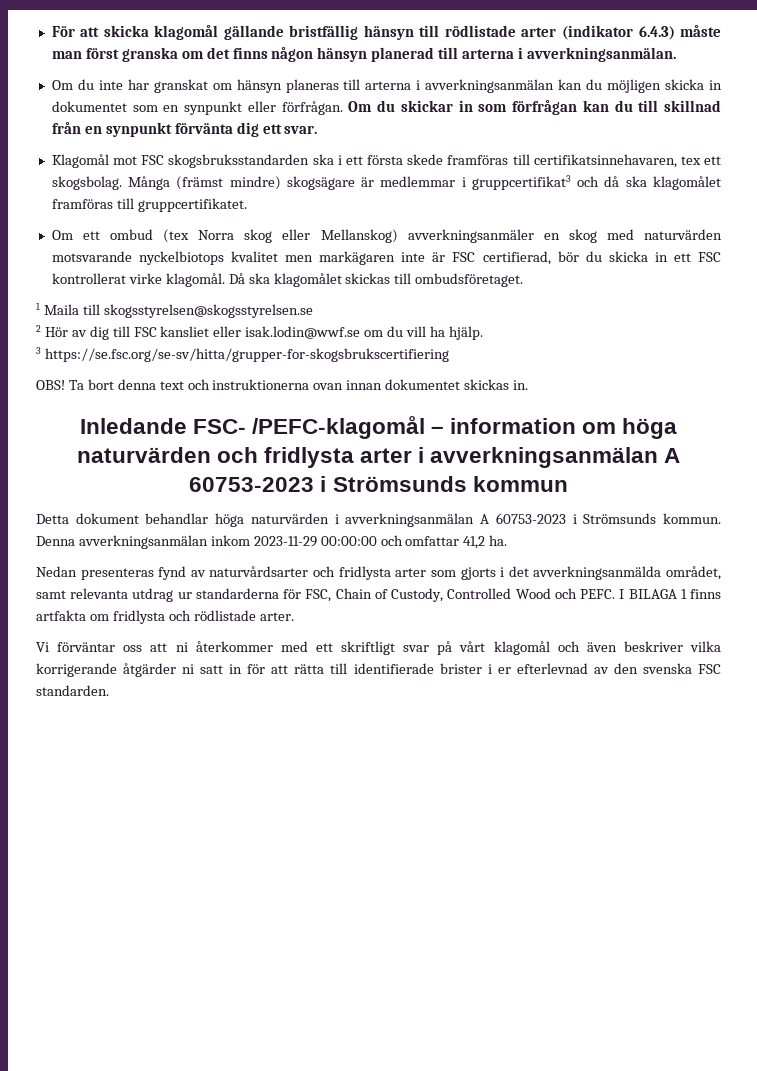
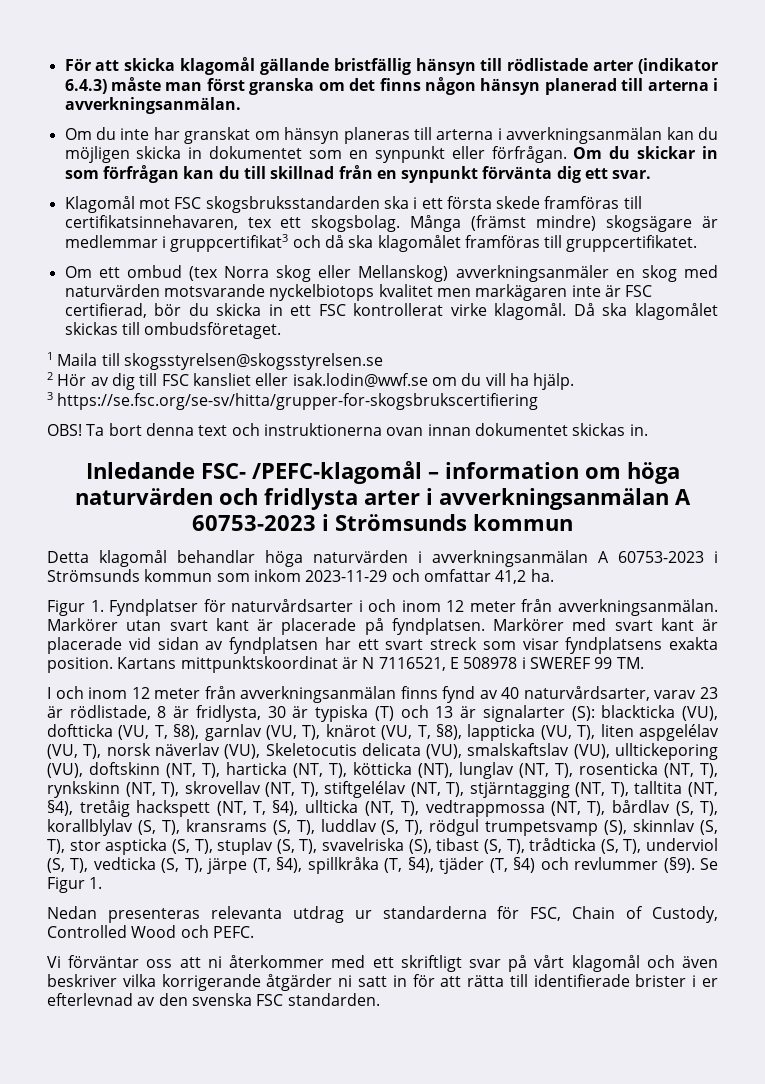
- Detta dokument behandlar höga naturvärden i avverkningsanmälan A 60753-2023 i Strömsunds kommun. Denna avverkningsanmälan inkom 2023-11-29 00:00:00 och omfattar 41,2 ha.
+ Detta klagomål behandlar höga naturvärden i avverkningsanmälan A 60753-2023 i Strömsunds kommun som inkom 2023-11-29 och omfattar 41,2 ha.
- Nedan presenteras fynd av naturvårdsarter och fridlysta arter som gjorts i det avverkningsanmälda området, samt relevanta utdrag ur standarderna för FSC, Chain of Custody, Controlled Wood och PEFC. I BILAGA 1 finns artfakta om fridlysta och rödlistade arter.
+ Figur 1. Fyndplatser för naturvårdsarter i och inom 12 meter från avverkningsanmälan. Markörer utan svart kant är placerade på fyndplatsen. Markörer med svart kant är placerade vid sidan av fyndplatsen har ett svart streck som visar fyndplatsens exakta position. Kartans mittpunktskoordinat är N 7116521, E 508978 i SWEREF 99 TM.
+ I och inom 12 meter från avverkningsanmälan finns fynd av 40 naturvårdsarter, varav 23 är rödlistade, 8 är fridlysta, 30 är typiska (T) och 13 är signalarter (S): blackticka (VU), doftticka (VU, T, §8), garnlav (VU, T), knärot (VU, T, §8), lappticka (VU, T), liten aspgelélav (VU, T), norsk näverlav (VU), Skeletocutis delicata (VU), smalskaftslav (VU), ulltickeporing (VU), doftskinn (NT, T), harticka (NT, T), kötticka (NT), lunglav (NT, T), rosenticka (NT, T), rynkskinn (NT, T), skrovellav (NT, T), stiftgelélav (NT, T), stjärntagging (NT, T), talltita (NT, §4), tretåig hackspett (NT, T, §4), ullticka (NT, T), vedtrappmossa (NT, T), bårdlav (S, T), korallblylav (S, T), kransrams (S, T), luddlav (S, T), rödgul trumpetsvamp (S), skinnlav (S, T), stor aspticka (S, T), stuplav (S, T), svavelriska (S), tibast (S, T), trådticka (S, T), underviol (S, T), vedticka (S, T), järpe (T, §4), spillkråka (T, §4), tjäder (T, §4) och revlummer (§9). Se Figur 1.
+ Nedan presenteras relevanta utdrag ur standarderna för FSC, Chain of Custody, Controlled Wood och PEFC.

